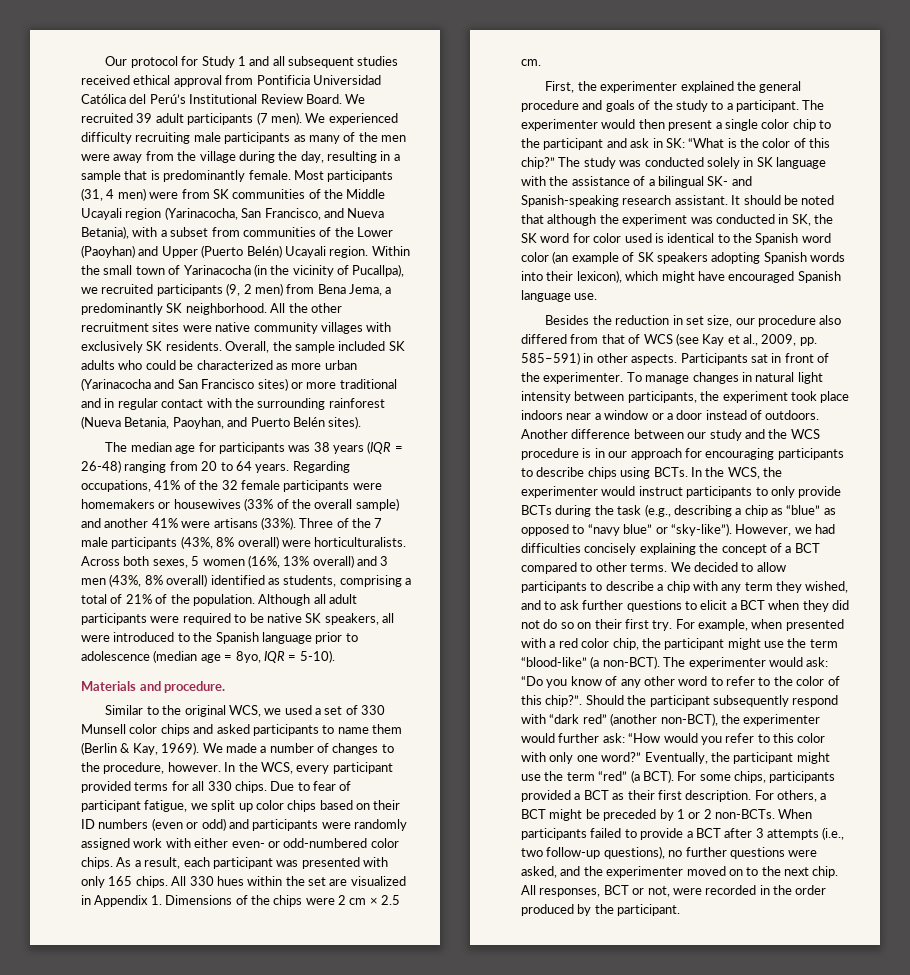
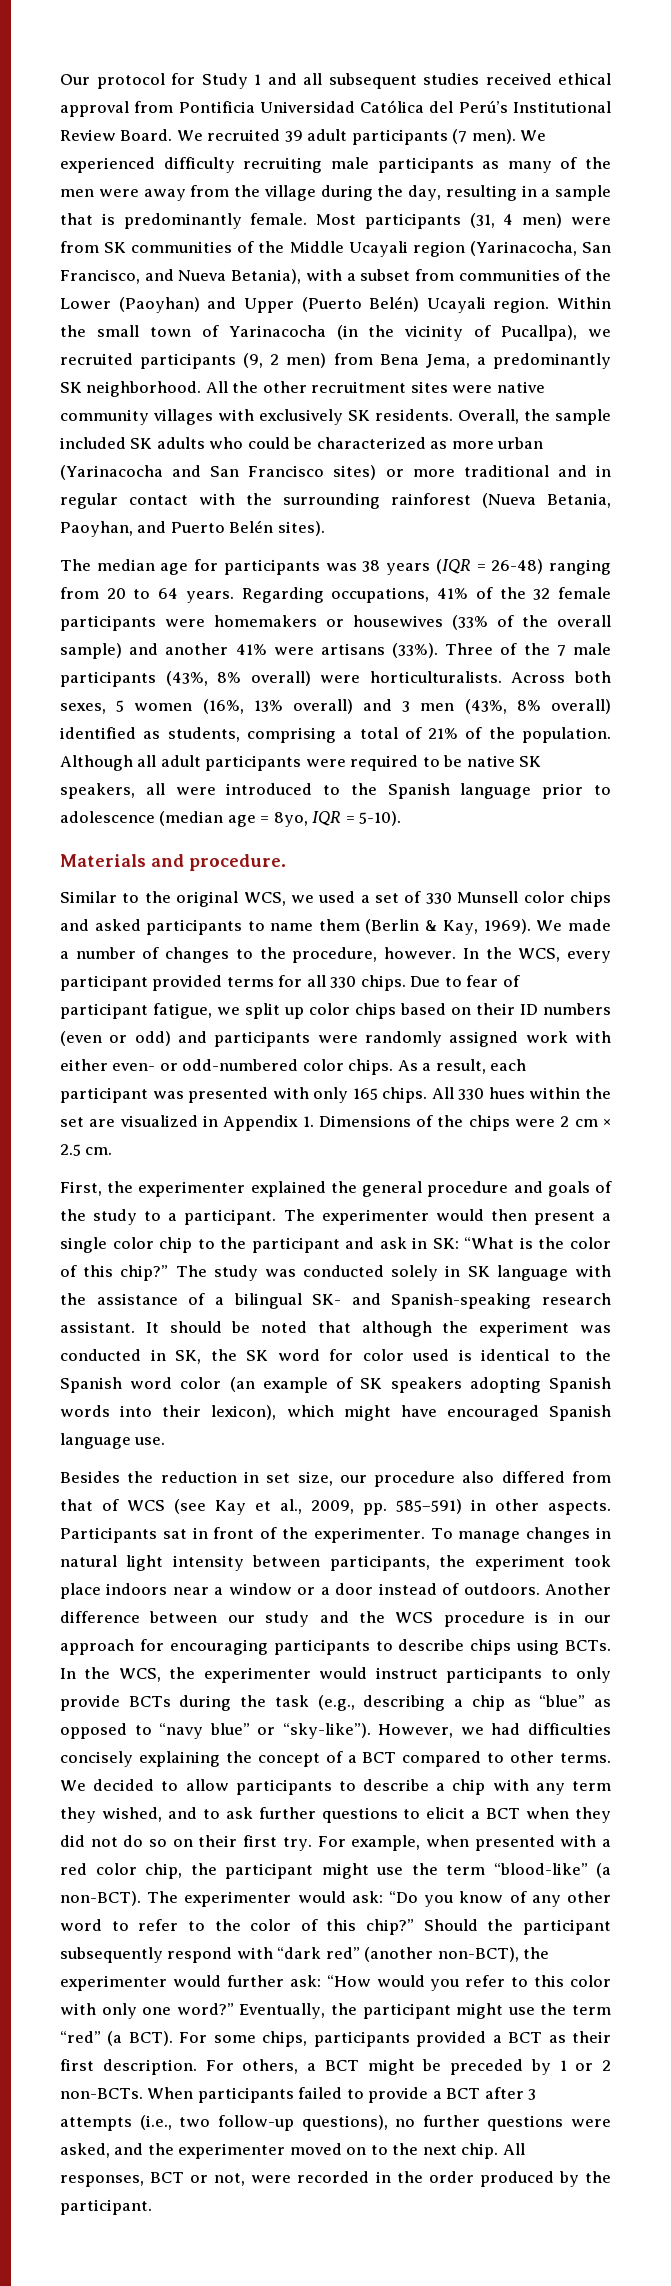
- The experimenter would ask: “Do you know of any other word to refer to the color of this chip?”.
+ The experimenter would ask: “Do you know of any other word to refer to the color of this chip?”

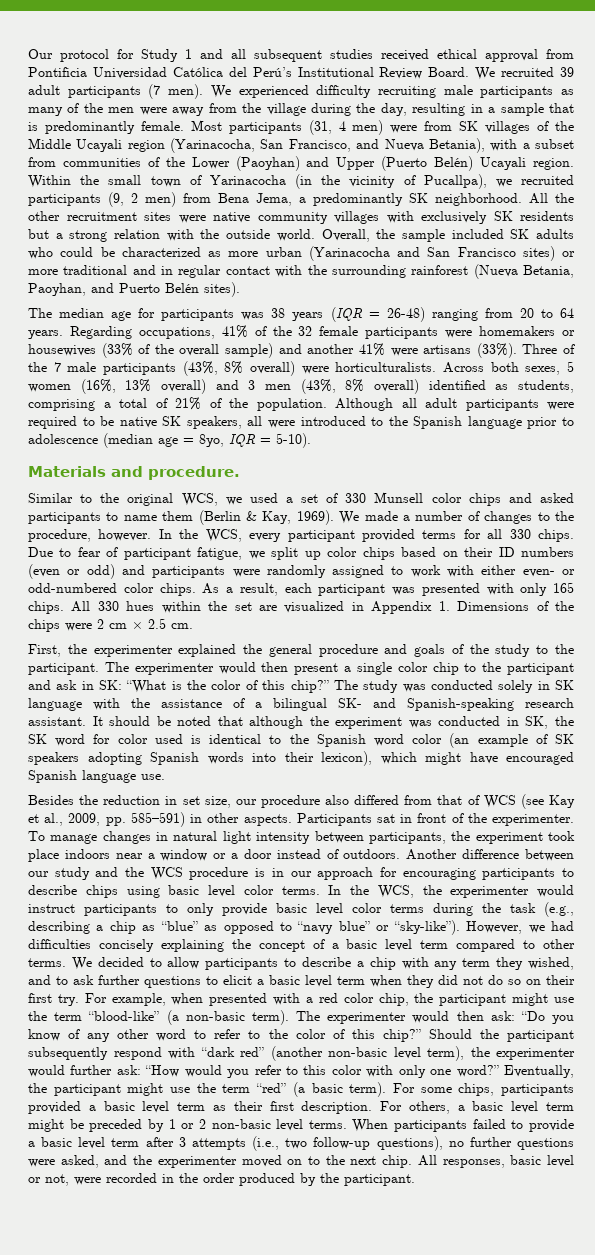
- Most participants (31, 4 men) were from SK communities of the Middle Ucayali region (Yarinacocha, San Francisco, and Nueva Betania), with a subset from communities of the Lower (Paoyhan) and Upper (Puerto Belén) Ucayali region.
+ Most participants (31, 4 men) were from SK villages of the Middle Ucayali region (Yarinacocha, San Francisco, and Nueva Betania), with a subset from communities of the Lower (Paoyhan) and Upper (Puerto Belén) Ucayali region.
- All the other recruitment sites were native community villages with exclusively SK residents.
+ All the other recruitment sites were native community villages with exclusively SK residents but a strong relation with the outside world.
- Due to fear of participant fatigue, we split up color chips based on their ID numbers (even or odd) and participants were randomly assigned work with either even- or odd-numbered color chips.
+ Due to fear of participant fatigue, we split up color chips based on their ID numbers (even or odd) and participants were randomly assigned to work with either even- or odd-numbered color chips.
- First, the experimenter explained the general procedure and goals of the study to a participant.
+ First, the experimenter explained the general procedure and goals of the study to the participant.
- Another difference between our study and the WCS procedure is in our approach for encouraging participants to describe chips using BCTs.
+ Another difference between our study and the WCS procedure is in our approach for encouraging participants to describe chips using basic level color terms.
- In the WCS, the experimenter would instruct participants to only provide BCTs during the task (e.g., describing a chip as “blue” as opposed to “navy blue” or “sky-like”).
+ In the WCS, the experimenter would instruct participants to only provide basic level color terms during the task (e.g., describing a chip as “blue” as opposed to “navy blue” or “sky-like”).
- However, we had difficulties concisely explaining the concept of a BCT compared to other terms.
+ However, we had difficulties concisely explaining the concept of a basic level term compared to other terms.
- We decided to allow participants to describe a chip with any term they wished, and to ask further questions to elicit a BCT when they did not do so on their first try.
+ We decided to allow participants to describe a chip with any term they wished, and to ask further questions to elicit a basic level term when they did not do so on their first try.
- For example, when presented with a red color chip, the participant might use the term “blood-like” (a non-BCT). The experimenter would ask: “Do you know of any other word to refer to the color of this chip?”
+ For example, when presented with a red color chip, the participant might use the term “blood-like” (a non-basic term). The experimenter would then ask: “Do you know of any other word to refer to the color of this chip?”
- Should the participant subsequently respond with “dark red” (another non-BCT), the experimenter would further ask: “How would you refer to this color with only one word?”
+ Should the participant subsequently respond with “dark red” (another non-basic level term), the experimenter would further ask: “How would you refer to this color with only one word?”
- Eventually, the participant might use the term “red” (a BCT).
+ Eventually, the participant might use the term “red” (a basic term).
- For some chips, participants provided a BCT as their first description.
+ For some chips, participants provided a basic level term as their first description.
- For others, a BCT might be preceded by 1 or 2 non-BCTs.
+ For others, a basic level term might be preceded by 1 or 2 non-basic level terms.
- When participants failed to provide a BCT after 3 attempts (i.e., two follow-up questions), no further questions were asked, and the experimenter moved on to the next chip.
+ When participants failed to provide a basic level term after 3 attempts (i.e., two follow-up questions), no further questions were asked, and the experimenter moved on to the next chip.
- All responses, BCT or not, were recorded in the order produced by the participant.
+ All responses, basic level or not, were recorded in the order produced by the participant.

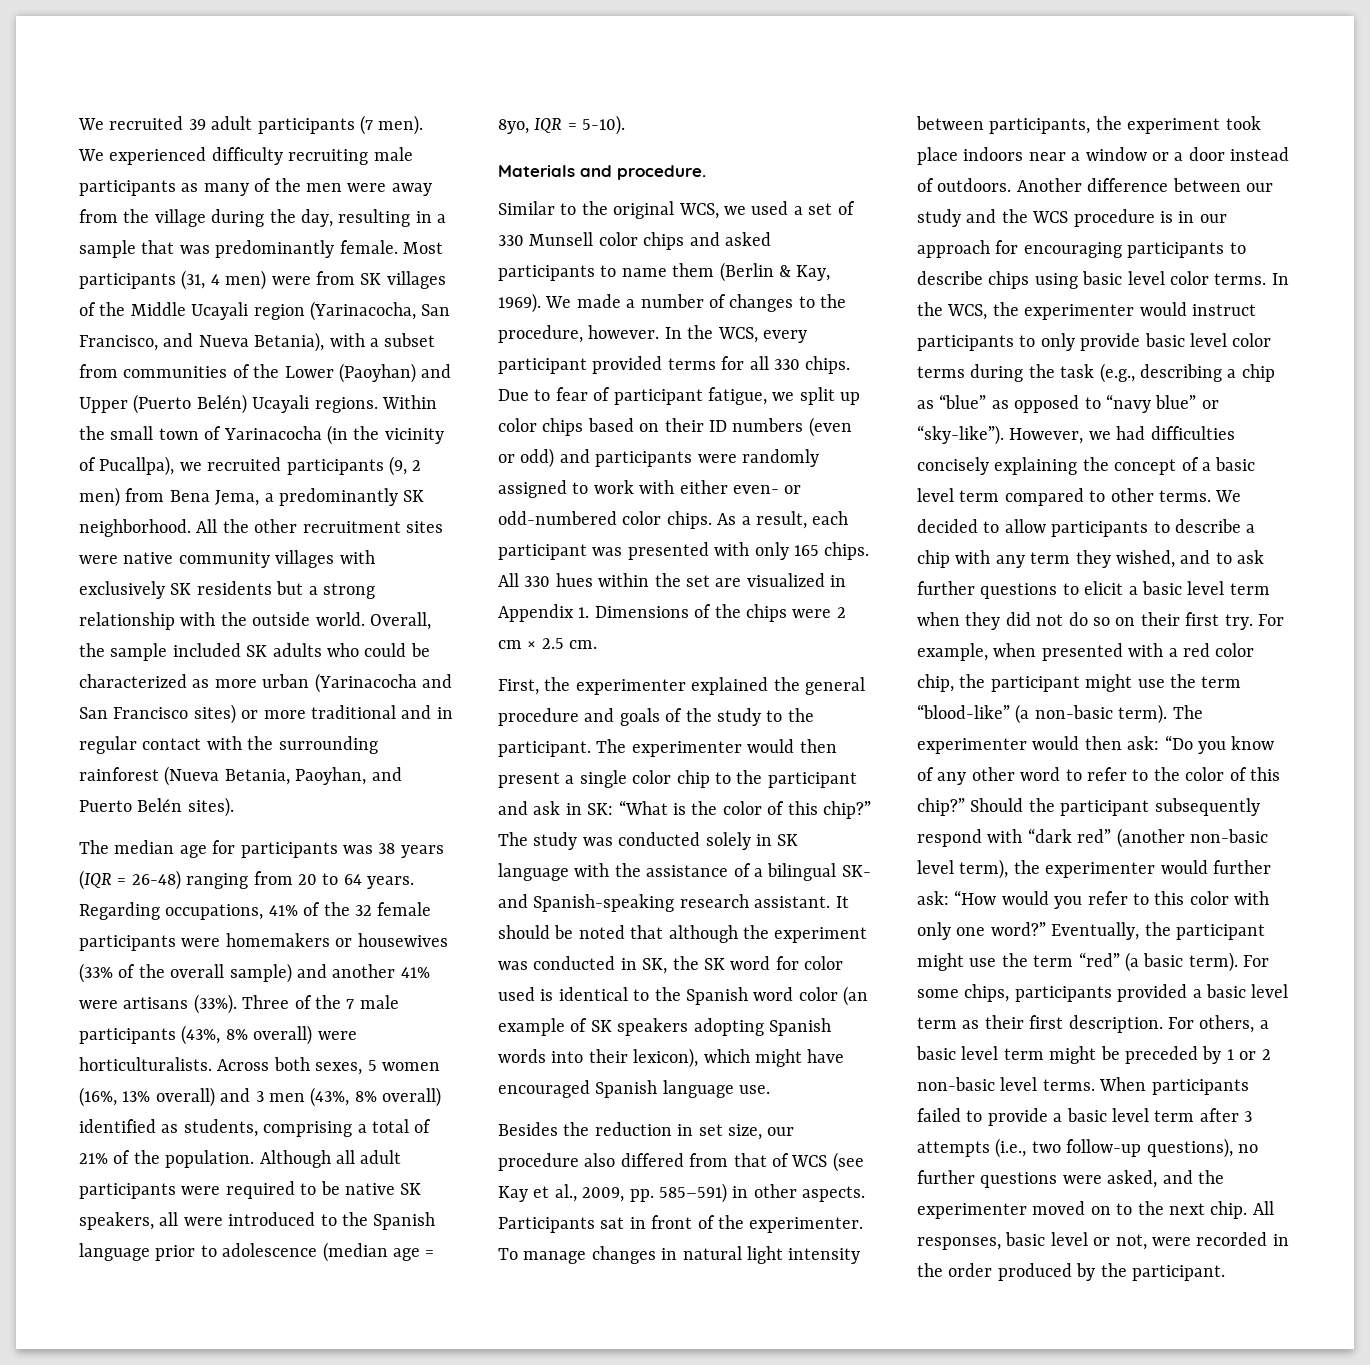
- Our protocol for Study 1 and all subsequent studies received ethical approval from Pontificia Universidad Católica del Perú’s Institutional Review Board.
- We experienced difficulty recruiting male participants as many of the men were away from the village during the day, resulting in a sample that is predominantly female.
+ We experienced difficulty recruiting male participants as many of the men were away from the village during the day, resulting in a sample that was predominantly female.
- Most participants (31, 4 men) were from SK villages of the Middle Ucayali region (Yarinacocha, San Francisco, and Nueva Betania), with a subset from communities of the Lower (Paoyhan) and Upper (Puerto Belén) Ucayali region.
+ Most participants (31, 4 men) were from SK villages of the Middle Ucayali region (Yarinacocha, San Francisco, and Nueva Betania), with a subset from communities of the Lower (Paoyhan) and Upper (Puerto Belén) Ucayali regions.
- All the other recruitment sites were native community villages with exclusively SK residents but a strong relation with the outside world.
+ All the other recruitment sites were native community villages with exclusively SK residents but a strong relationship with the outside world.

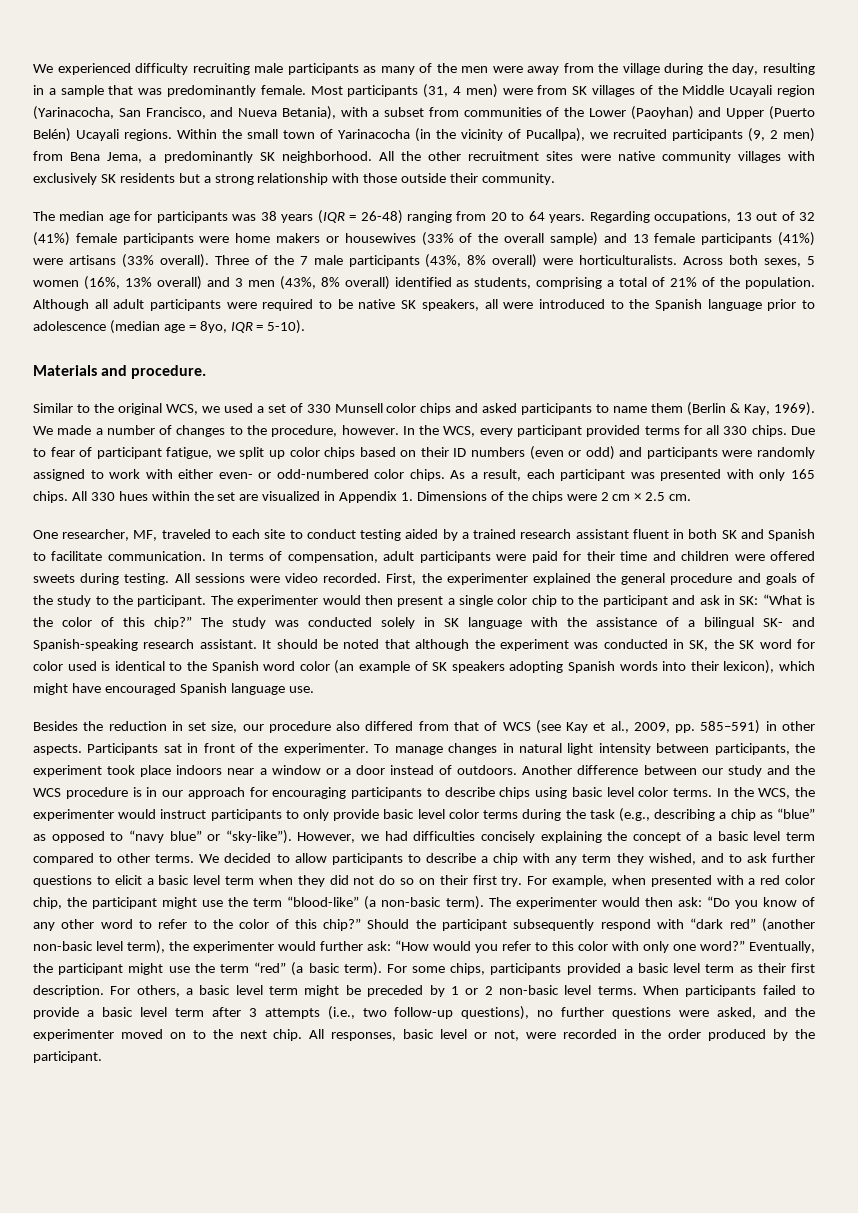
- We recruited 39 adult participants (7 men). We experienced difficulty recruiting male participants as many of the men were away from the village during the day, resulting in a sample that was predominantly female.
+ We experienced difficulty recruiting male participants as many of the men were away from the village during the day, resulting in a sample that was predominantly female.
- All the other recruitment sites were native community villages with exclusively SK residents but a strong relationship with the outside world. Overall, the sample included SK adults who could be characterized as more urban (Yarinacocha and San Francisco sites) or more traditional and in regular contact with the surrounding rainforest (Nueva Betania, Paoyhan, and Puerto Belén sites).
+ All the other recruitment sites were native community villages with exclusively SK residents but a strong relationship with those outside their community.
- Regarding occupations, 41% of the 32 female participants were homemakers or housewives (33% of the overall sample) and another 41% were artisans (33%).
+ Regarding occupations, 13 out of 32 (41%) female participants were home makers or housewives (33% of the overall sample) and 13 female participants (41%) were artisans (33% overall).
+ One researcher, MF, traveled to each site to conduct testing aided by a trained research assistant fluent in both SK and Spanish to facilitate communication. In terms of compensation, adult participants were paid for their time and children were offered sweets during testing. All sessions were video recorded.

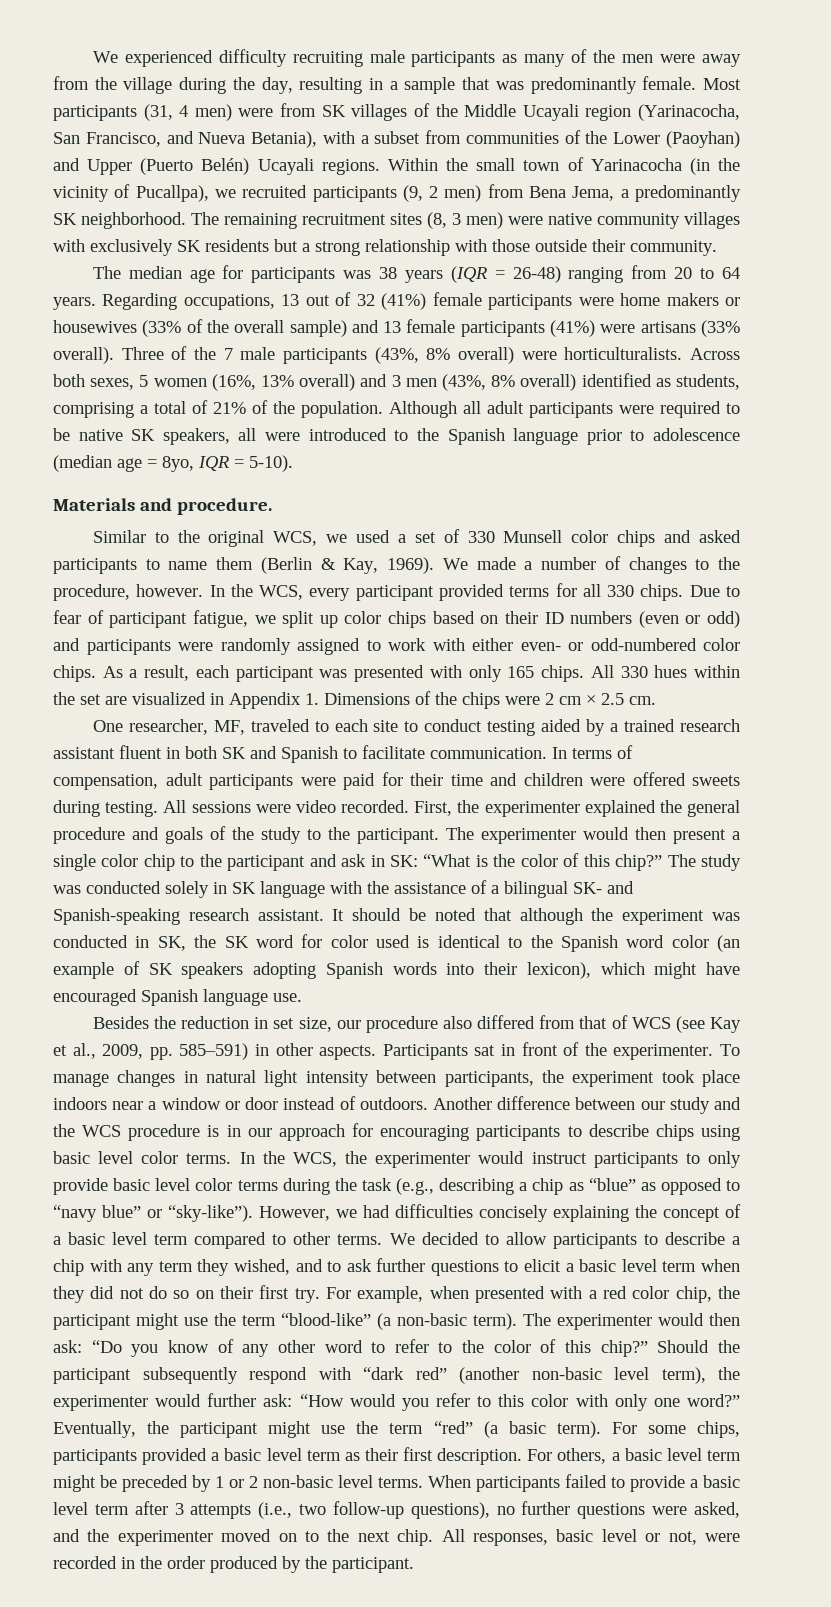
- All the other recruitment sites were native community villages with exclusively SK residents but a strong relationship with those outside their community.
+ The remaining recruitment sites (8, 3 men) were native community villages with exclusively SK residents but a strong relationship with those outside their community.
- To manage changes in natural light intensity between participants, the experiment took place indoors near a window or a door instead of outdoors.
+ To manage changes in natural light intensity between participants, the experiment took place indoors near a window or door instead of outdoors.

